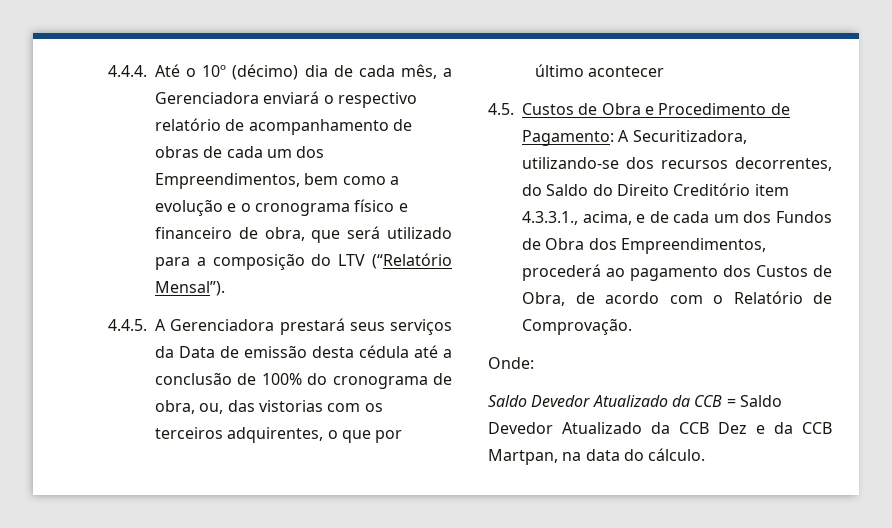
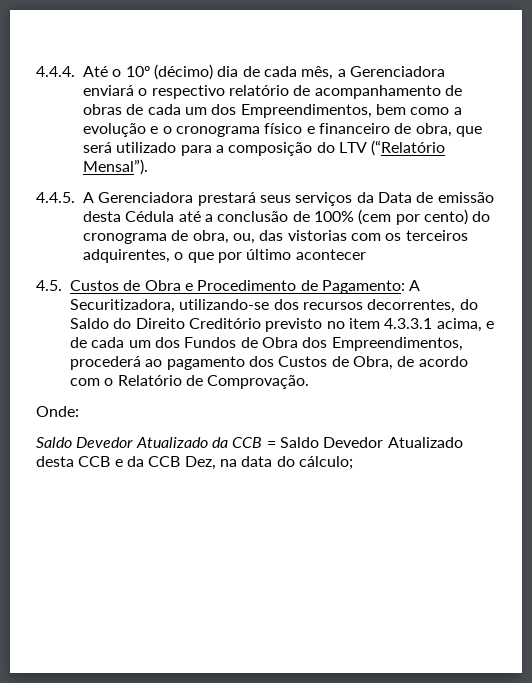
- 4.4.5. A Gerenciadora prestará seus serviços da Data de emissão desta cédula até a conclusão de 100% do cronograma de obra, ou, das vistorias com os terceiros adquirentes, o que por último acontecer
+ 4.4.5. A Gerenciadora prestará seus serviços da Data de emissão desta Cédula até a conclusão de 100% (cem por cento) do cronograma de obra, ou, das vistorias com os terceiros adquirentes, o que por último acontecer
- 4.5. Custos de Obra e Procedimento de Pagamento: A Securitizadora, utilizando-se dos recursos decorrentes, do Saldo do Direito Creditório item 4.3.3.1., acima, e de cada um dos Fundos de Obra dos Empreendimentos, procederá ao pagamento dos Custos de Obra, de acordo com o Relatório de Comprovação.
+ 4.5. Custos de Obra e Procedimento de Pagamento: A Securitizadora, utilizando-se dos recursos decorrentes, do Saldo do Direito Creditório previsto no item 4.3.3.1 acima, e de cada um dos Fundos de Obra dos Empreendimentos, procederá ao pagamento dos Custos de Obra, de acordo com o Relatório de Comprovação.
- Saldo Devedor Atualizado da CCB = Saldo Devedor Atualizado da CCB Dez e da CCB Martpan, na data do cálculo.
+ Saldo Devedor Atualizado da CCB = Saldo Devedor Atualizado desta CCB e da CCB Dez, na data do cálculo;

